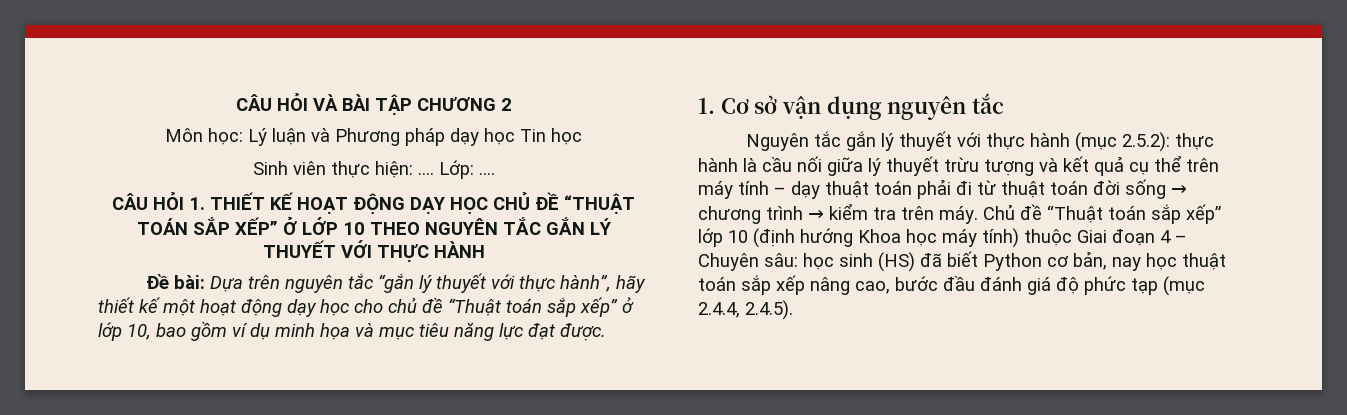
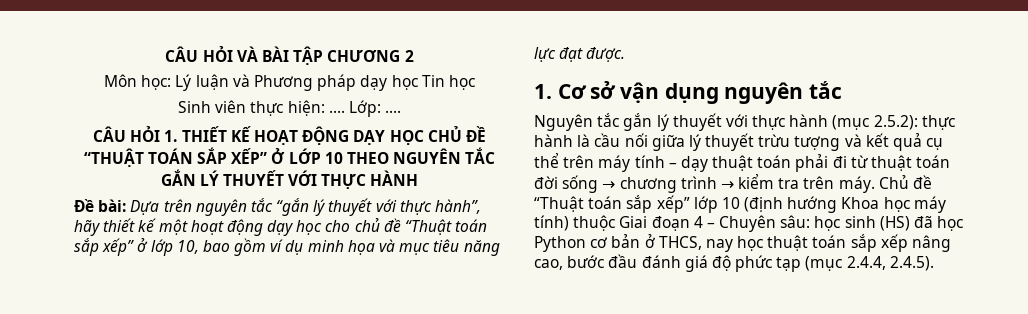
- Chủ đề “Thuật toán sắp xếp” lớp 10 (định hướng Khoa học máy tính) thuộc Giai đoạn 4 – Chuyên sâu: học sinh (HS) đã biết Python cơ bản, nay học thuật toán sắp xếp nâng cao, bước đầu đánh giá độ phức tạp (mục 2.4.4, 2.4.5).
+ Chủ đề “Thuật toán sắp xếp” lớp 10 (định hướng Khoa học máy tính) thuộc Giai đoạn 4 – Chuyên sâu: học sinh (HS) đã học Python cơ bản ở THCS, nay học thuật toán sắp xếp nâng cao, bước đầu đánh giá độ phức tạp (mục 2.4.4, 2.4.5).

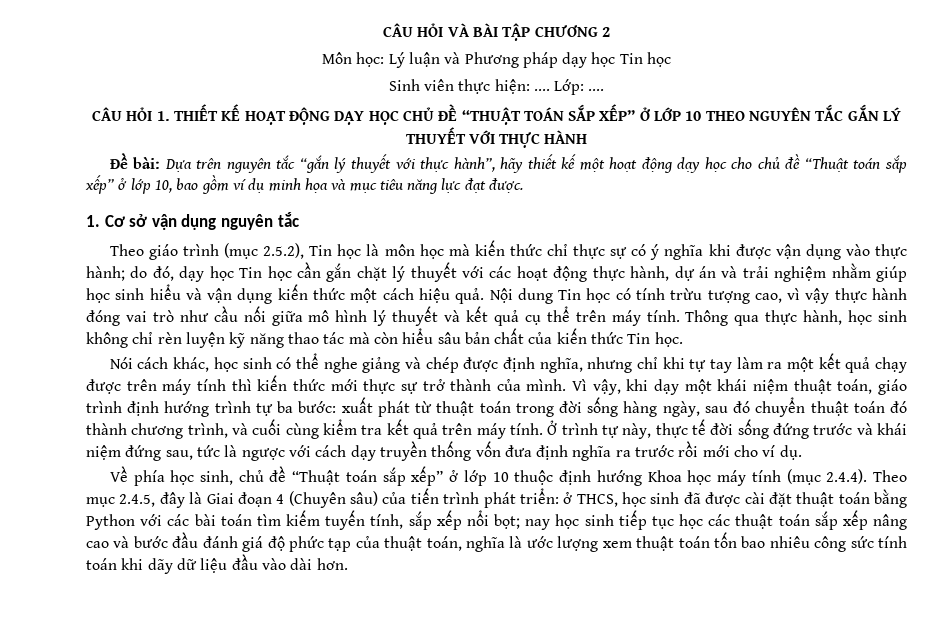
- Nguyên tắc gắn lý thuyết với thực hành (mục 2.5.2): thực hành là cầu nối giữa lý thuyết trừu tượng và kết quả cụ thể trên máy tính – dạy thuật toán phải đi từ thuật toán đời sống → chương trình → kiểm tra trên máy. Chủ đề “Thuật toán sắp xếp” lớp 10 (định hướng Khoa học máy tính) thuộc Giai đoạn 4 – Chuyên sâu: học sinh (HS) đã học Python cơ bản ở THCS, nay học thuật toán sắp xếp nâng cao, bước đầu đánh giá độ phức tạp (mục 2.4.4, 2.4.5).
+ Theo giáo trình (mục 2.5.2), Tin học là môn học mà kiến thức chỉ thực sự có ý nghĩa khi được vận dụng vào thực hành; do đó, dạy học Tin học cần gắn chặt lý thuyết với các hoạt động thực hành, dự án và trải nghiệm nhằm giúp học sinh hiểu và vận dụng kiến thức một cách hiệu quả. Nội dung Tin học có tính trừu tượng cao, vì vậy thực hành đóng vai trò như cầu nối giữa mô hình lý thuyết và kết quả cụ thể trên máy tính. Thông qua thực hành, học sinh không chỉ rèn luyện kỹ năng thao tác mà còn hiểu sâu bản chất của kiến thức Tin học.
+ Nói cách khác, học sinh có thể nghe giảng và chép được định nghĩa, nhưng chỉ khi tự tay làm ra một kết quả chạy được trên máy tính thì kiến thức mới thực sự trở thành của mình. Vì vậy, khi dạy một khái niệm thuật toán, giáo trình định hướng trình tự ba bước: xuất phát từ thuật toán trong đời sống hàng ngày, sau đó chuyển thuật toán đó thành chương trình, và cuối cùng kiểm tra kết quả trên máy tính. Ở trình tự này, thực tế đời sống đứng trước và khái niệm đứng sau, tức là ngược với cách dạy truyền thống vốn đưa định nghĩa ra trước rồi mới cho ví dụ.
+ Về phía học sinh, chủ đề “Thuật toán sắp xếp” ở lớp 10 thuộc định hướng Khoa học máy tính (mục 2.4.4). Theo mục 2.4.5, đây là Giai đoạn 4 (Chuyên sâu) của tiến trình phát triển: ở THCS, học sinh đã được cài đặt thuật toán bằng Python với các bài toán tìm kiếm tuyến tính, sắp xếp nổi bọt; nay học sinh tiếp tục học các thuật toán sắp xếp nâng cao và bước đầu đánh giá độ phức tạp của thuật toán, nghĩa là ước lượng xem thuật toán tốn bao nhiêu công sức tính toán khi dãy dữ liệu đầu vào dài hơn.

